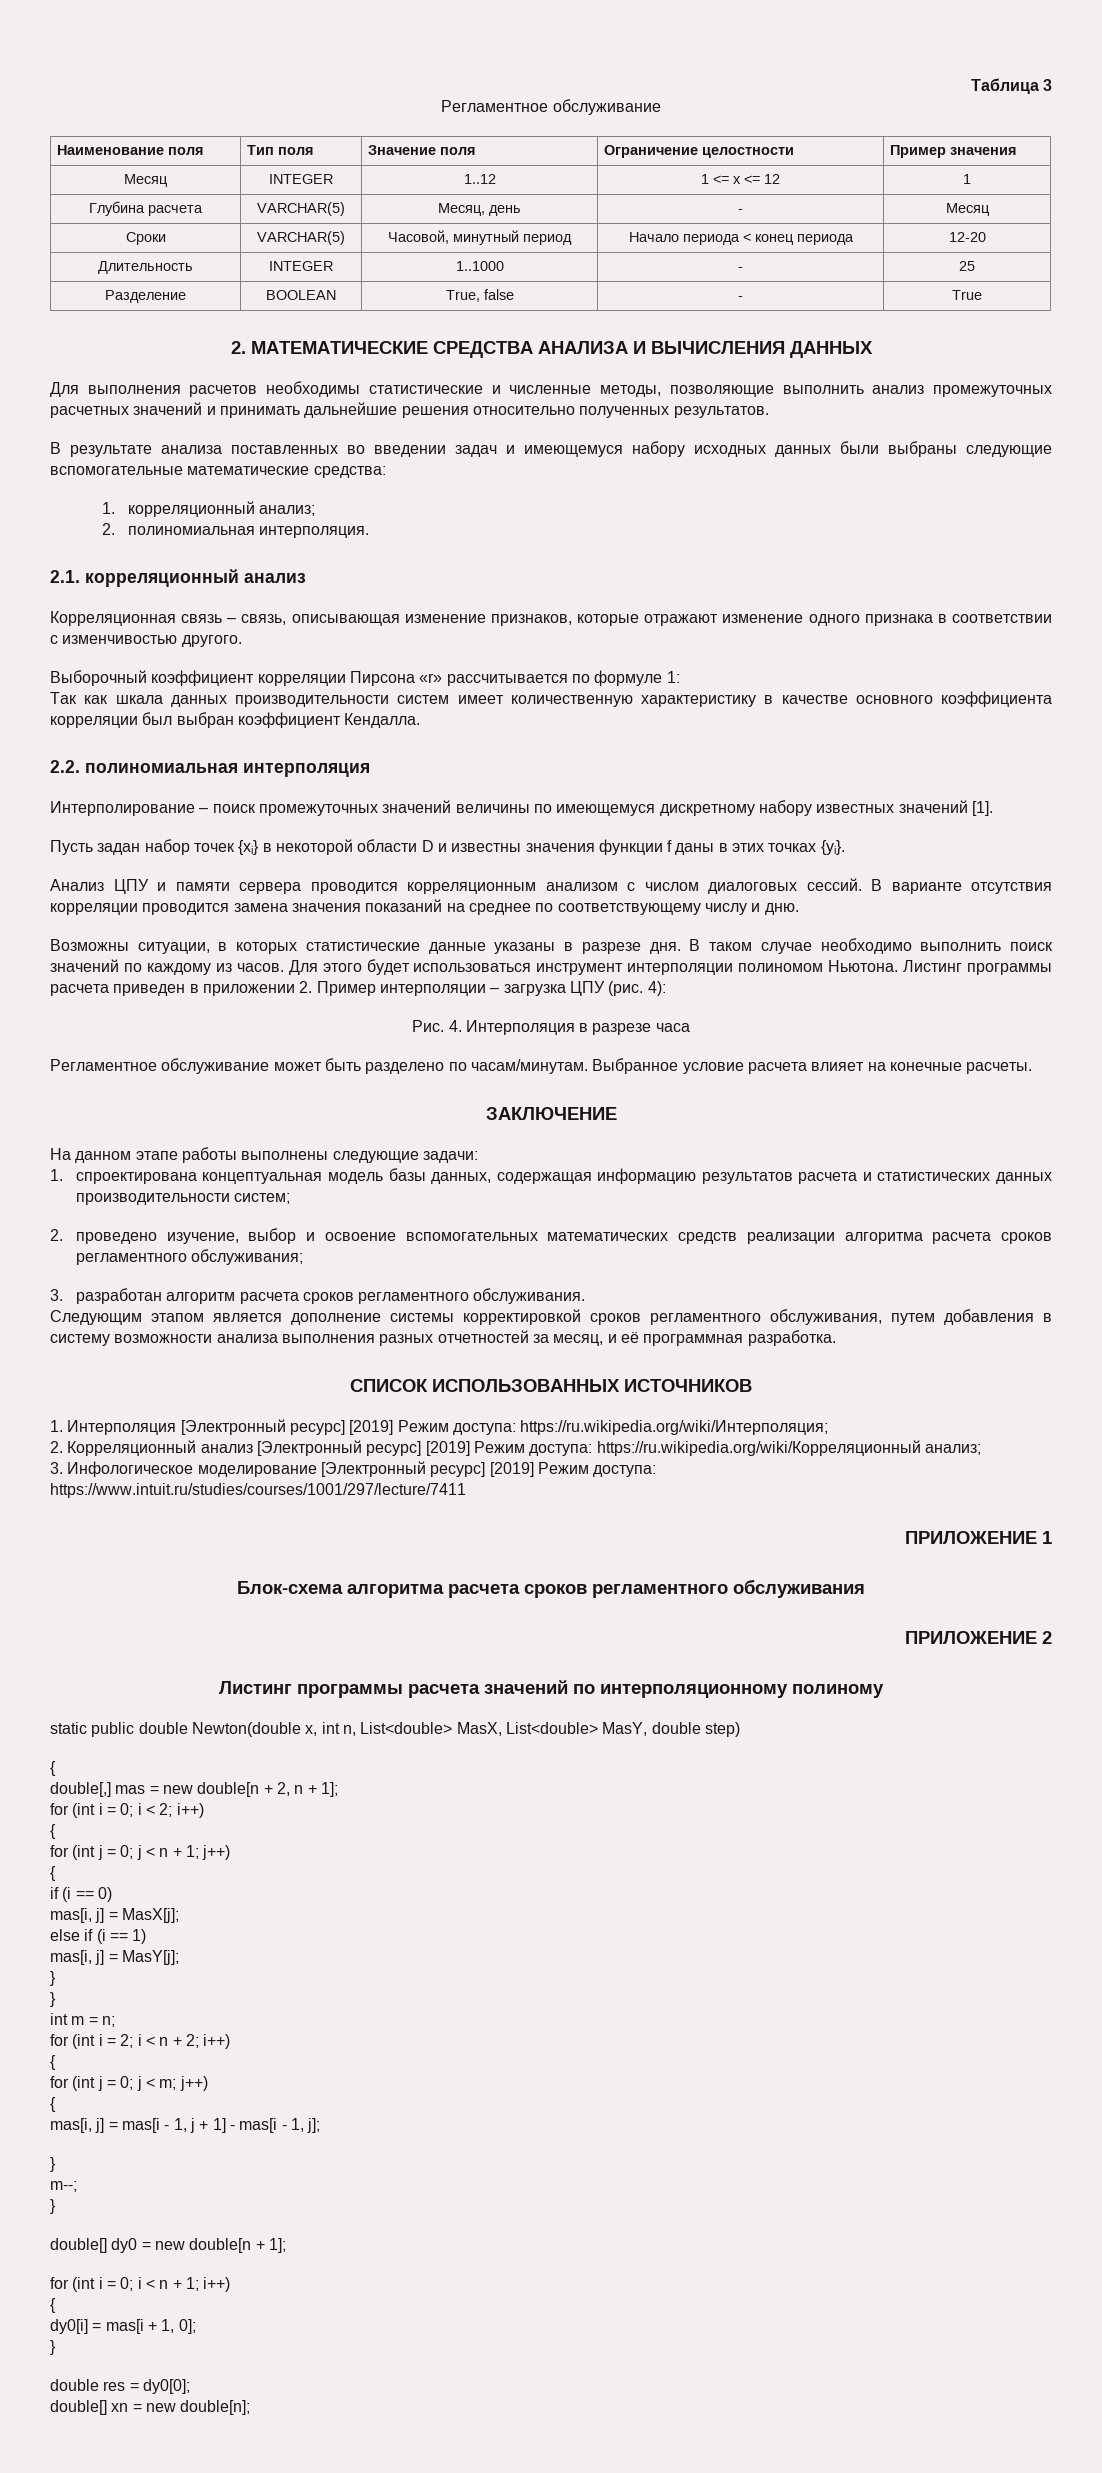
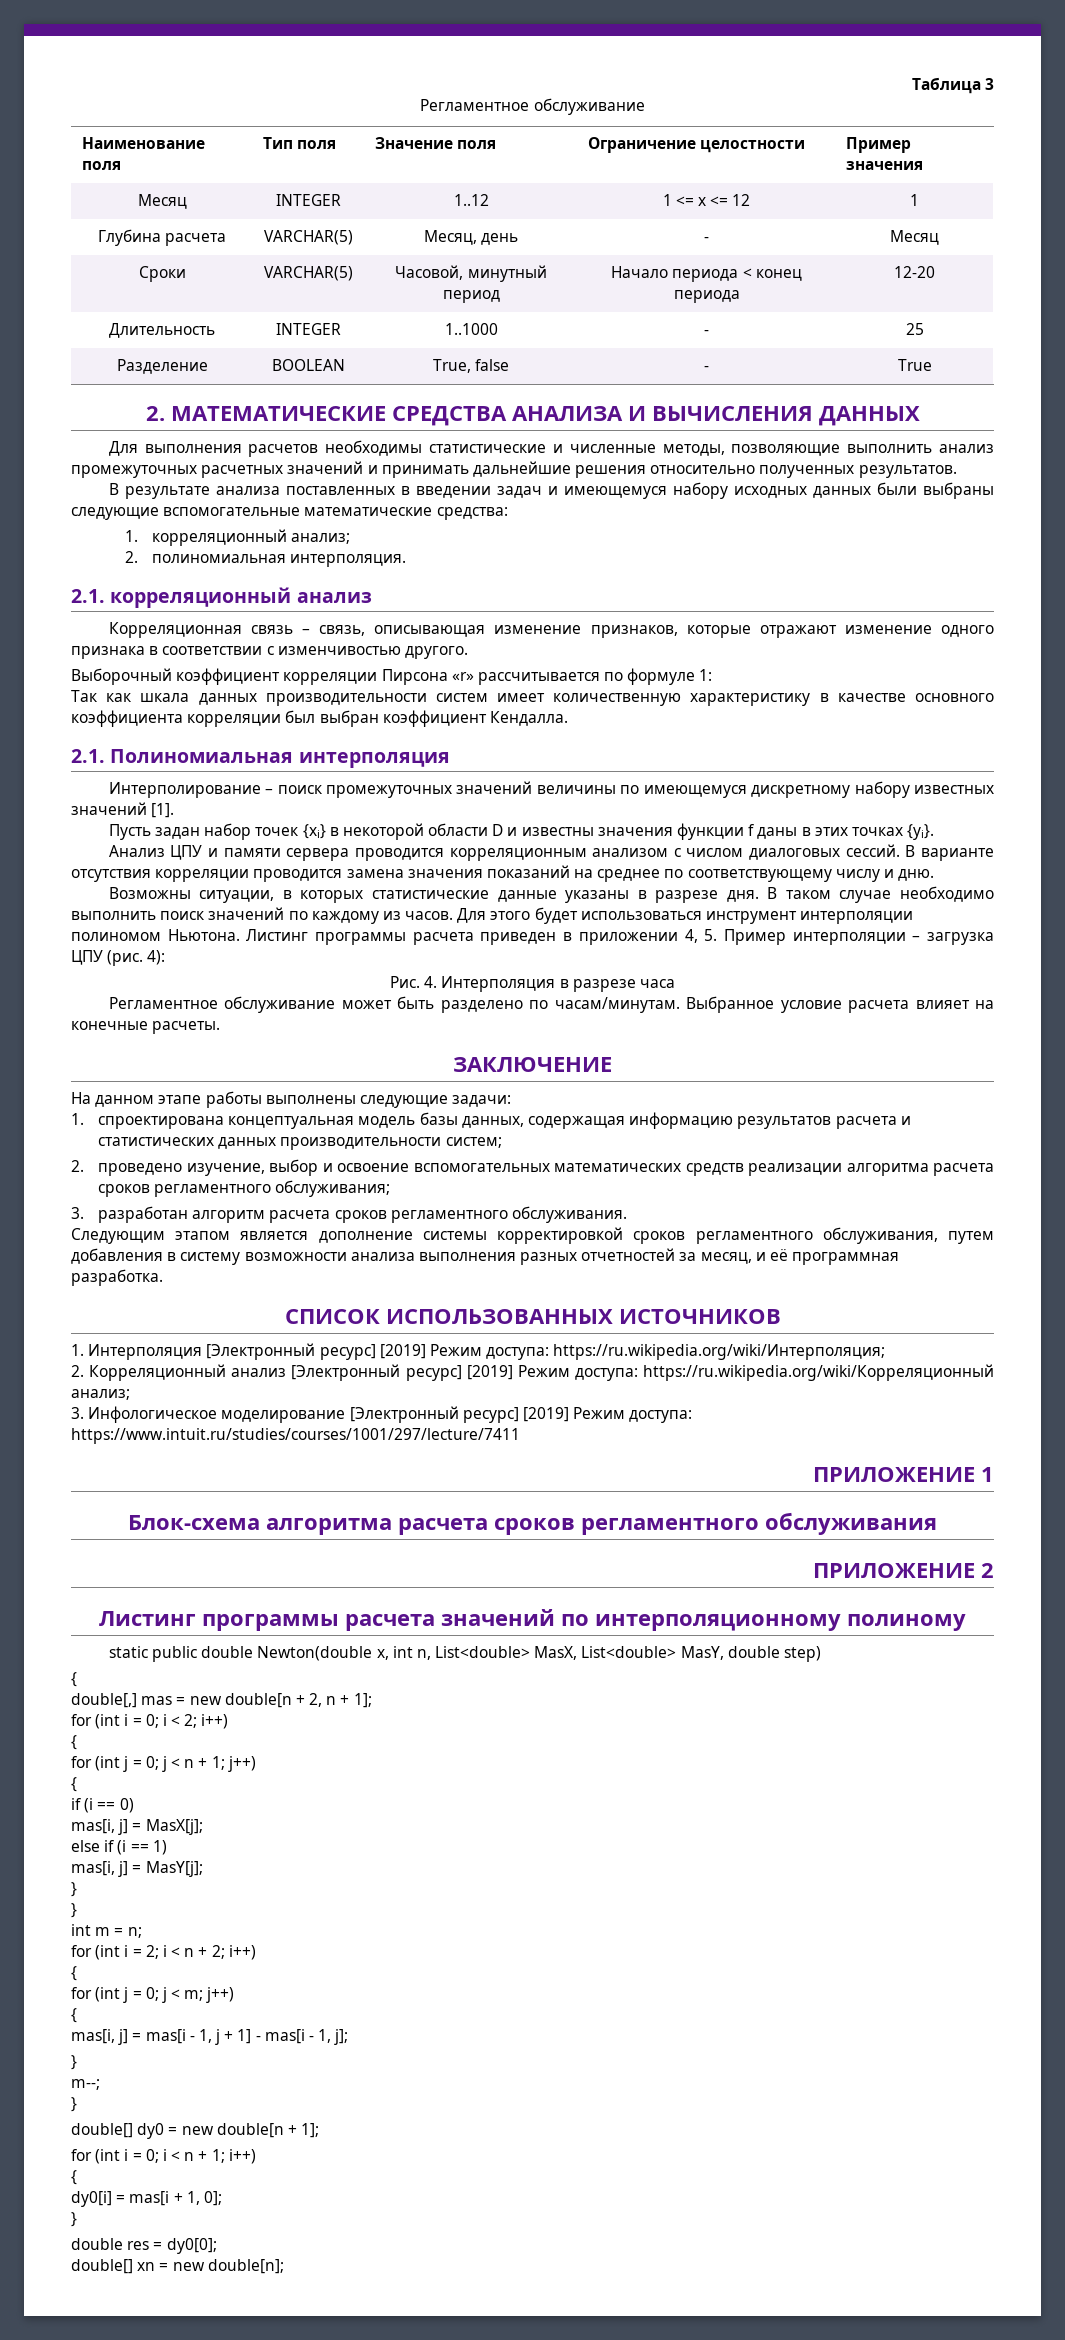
- В результате анализа поставленных во введении задач и имеющемуся набору исходных данных были выбраны следующие вспомогательные математические средства:
+ В результате анализа поставленных в введении задач и имеющемуся набору исходных данных были выбраны следующие вспомогательные математические средства:
- 2.2. полиномиальная интерполяция
+ 2.1. Полиномиальная интерполяция
- Листинг программы расчета приведен в приложении 2. Пример интерполяции – загрузка ЦПУ (рис.
+ Листинг программы расчета приведен в приложении 4, 5. Пример интерполяции – загрузка ЦПУ (рис.

